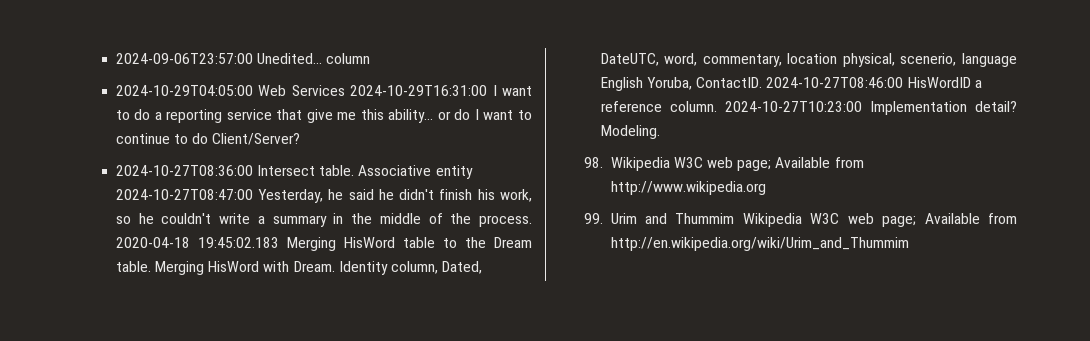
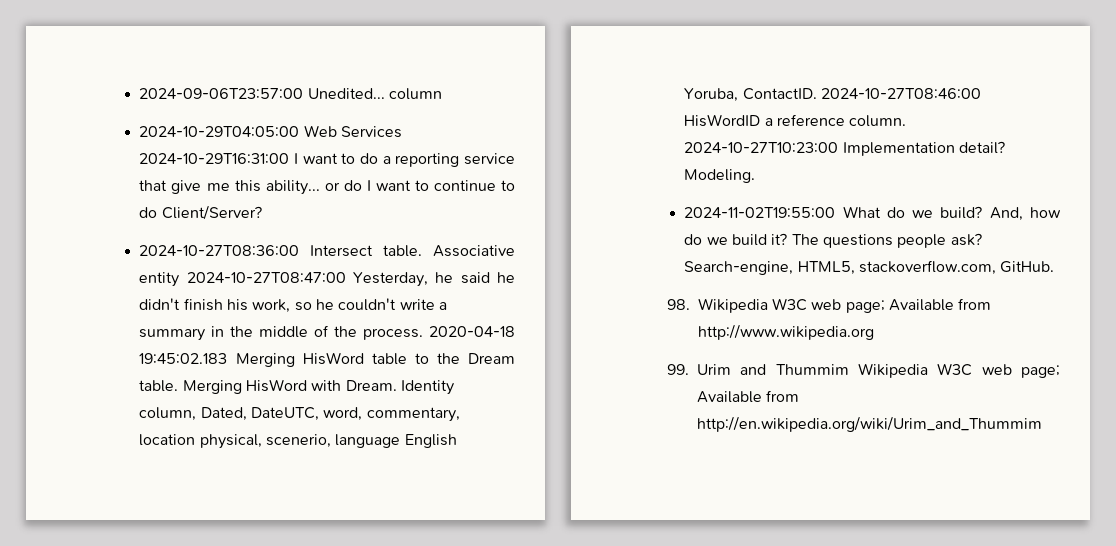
+ 2024-11-02T19:55:00 What do we build? And, how do we build it? The questions people ask? Search-engine, HTML5, stackoverflow.com, GitHub.

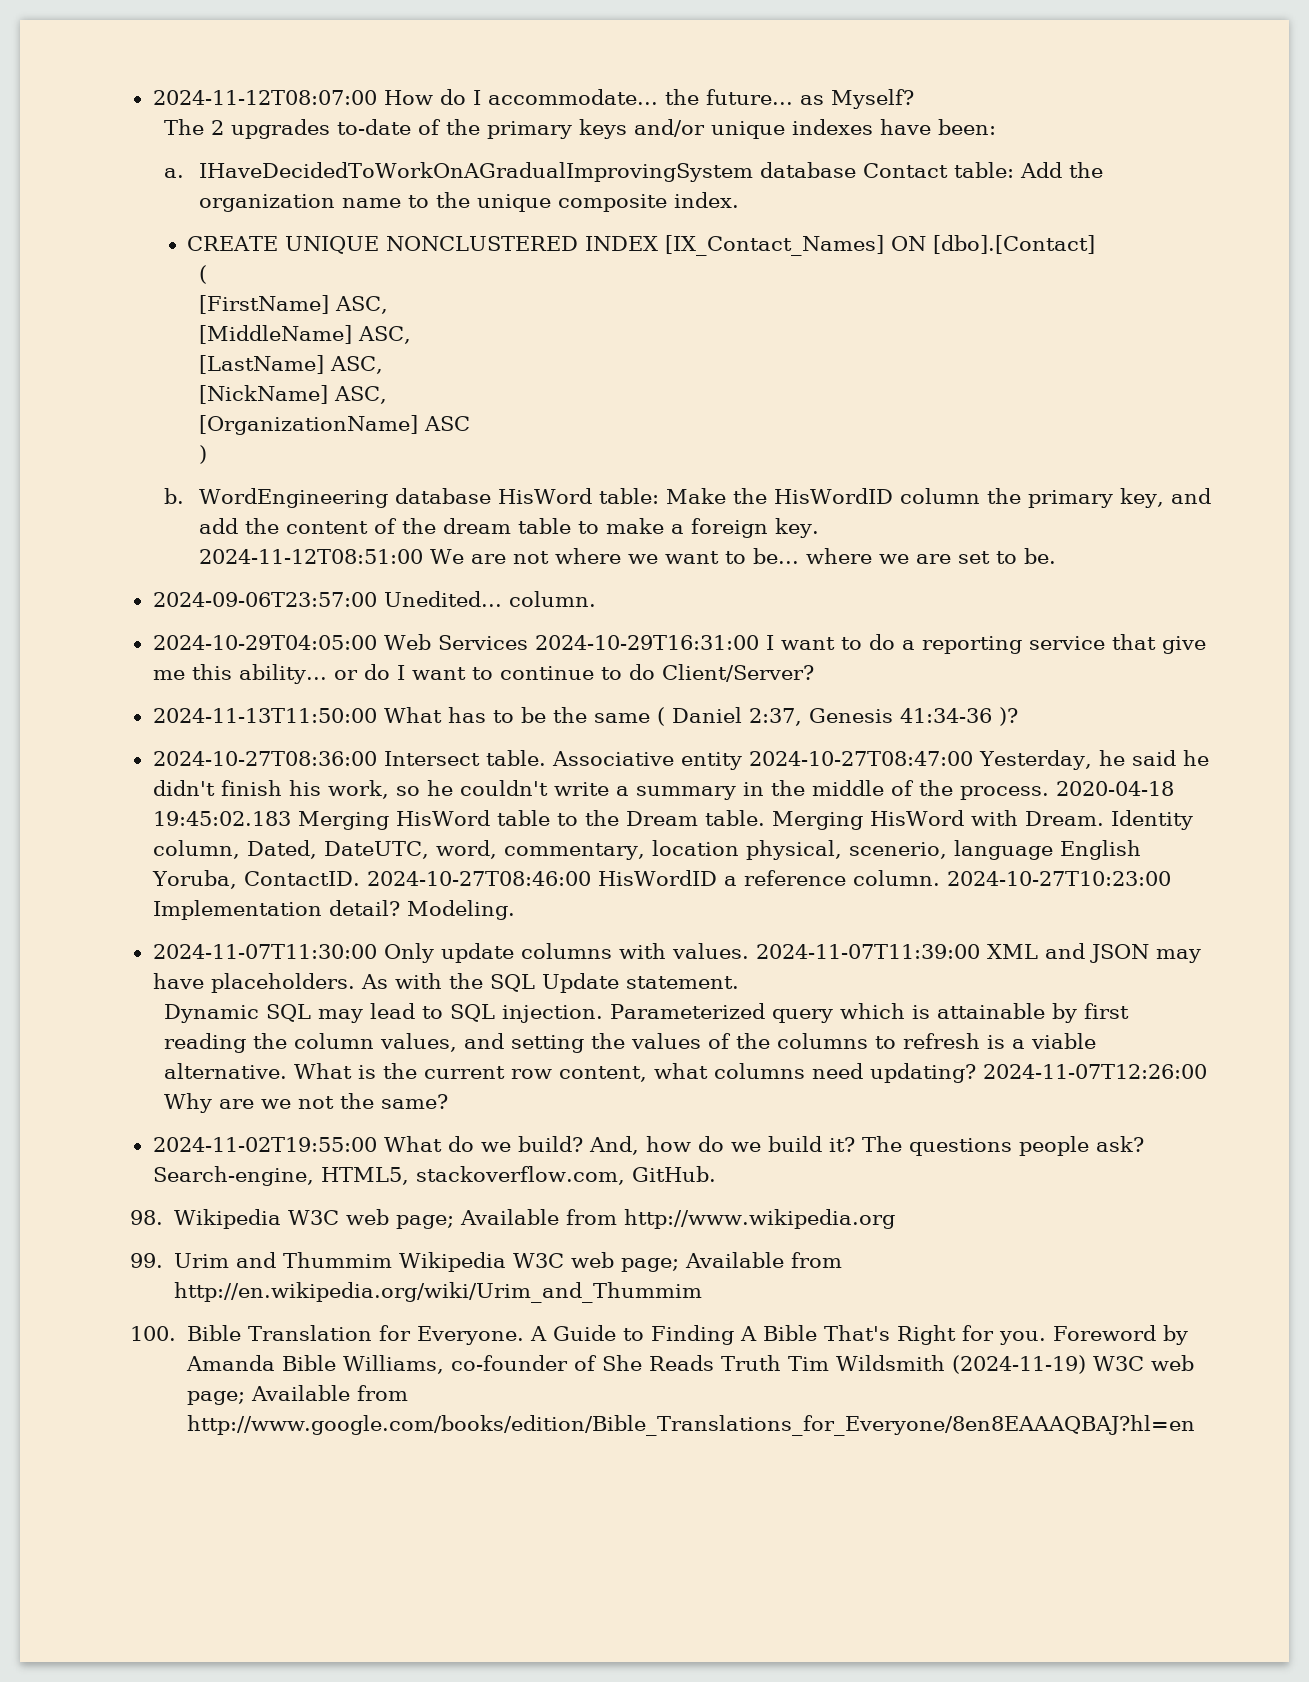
+ 2024-11-12T08:07:00 How do I accommodate... the future... as Myself?
+ The 2 upgrades to-date of the primary keys and/or unique indexes have been:
+ a. IHaveDecidedToWorkOnAGradualImprovingSystem database Contact table: Add the organization name to the unique composite index.
+ CREATE UNIQUE NONCLUSTERED INDEX [IX_Contact_Names] ON [dbo].[Contact]
+ (
+ [FirstName] ASC,
+ [MiddleName] ASC,
+ [LastName] ASC,
+ [NickName] ASC,
+ [OrganizationName] ASC
+ )
+ b. WordEngineering database HisWord table: Make the HisWordID column the primary key, and add the content of the dream table to make a foreign key.
+ 2024-11-12T08:51:00 We are not where we want to be... where we are set to be.
- 2024-09-06T23:57:00 Unedited... column
+ 2024-09-06T23:57:00 Unedited... column.
+ 2024-11-13T11:50:00 What has to be the same ( Daniel 2:37, Genesis 41:34-36 )?
+ 2024-11-07T11:30:00 Only update columns with values. 2024-11-07T11:39:00 XML and JSON may have placeholders. As with the SQL Update statement.
+ Dynamic SQL may lead to SQL injection. Parameterized query which is attainable by first reading the column values, and setting the values of the columns to refresh is a viable alternative. What is the current row content, what columns need updating? 2024-11-07T12:26:00 Why are we not the same?
+ 100. Bible Translation for Everyone. A Guide to Finding A Bible That's Right for you. Foreword by Amanda Bible Williams, co-founder of She Reads Truth Tim Wildsmith (2024-11-19) W3C web page; Available from http://www.google.com/books/edition/Bible_Translations_for_Everyone/8en8EAAAQBAJ?hl=en

